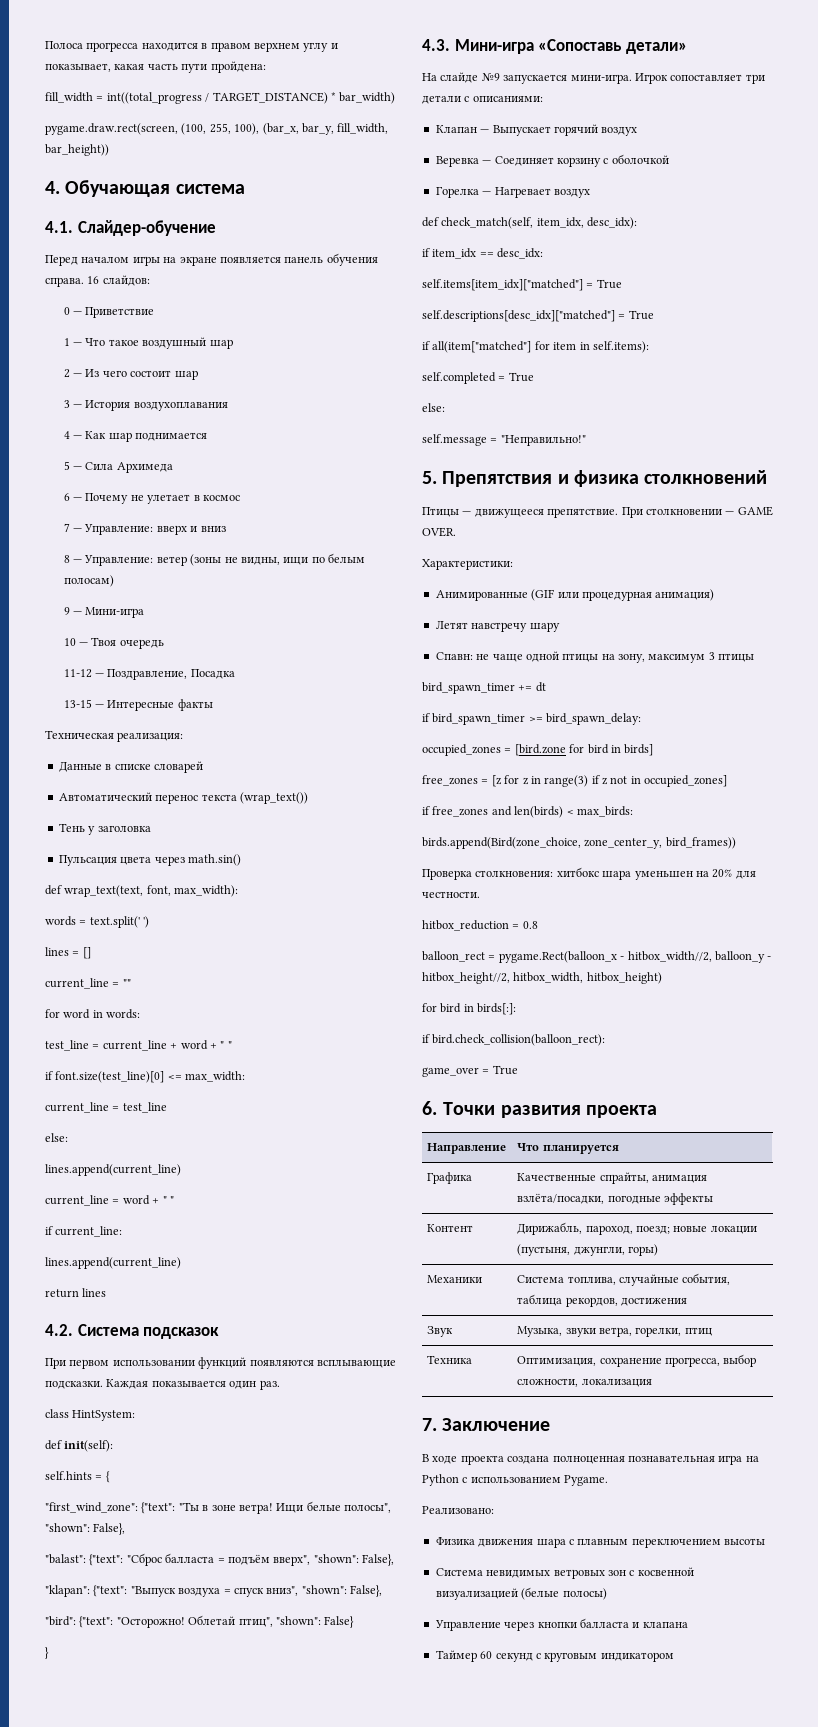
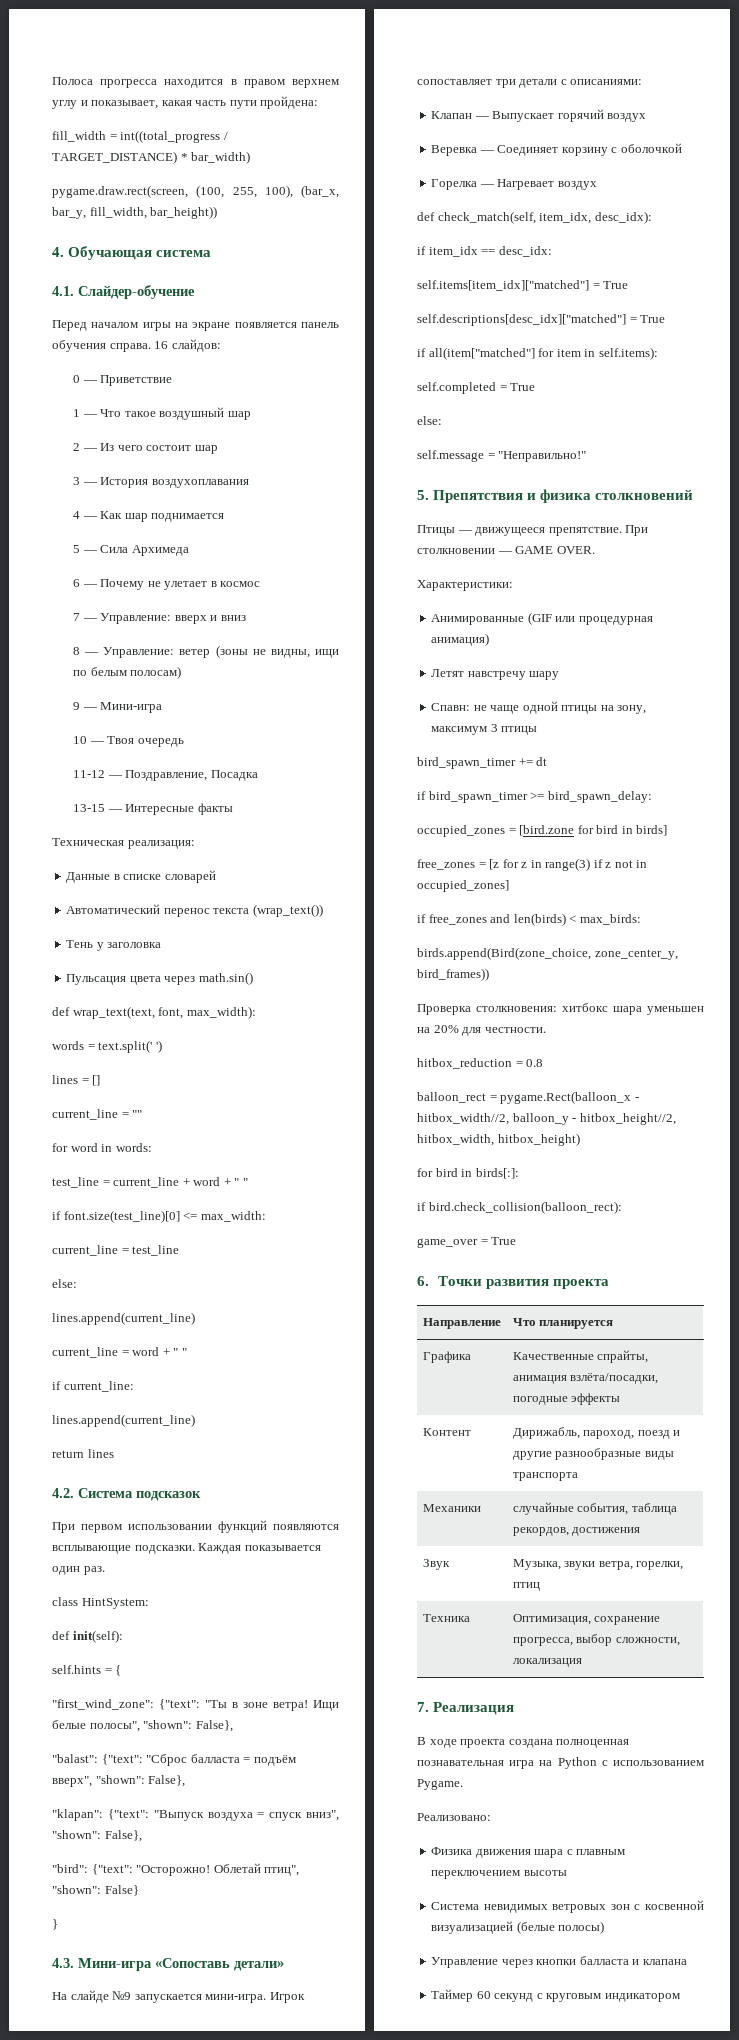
- Контент | Дирижабль, пароход, поезд; новые локации (пустыня, джунгли, горы)
+ Контент | Дирижабль, пароход, поезд и другие разнообразные виды транспорта
- Механики | Система топлива, случайные события, таблица рекордов, достижения
+ Механики | случайные события, таблица рекордов, достижения
- 7. Заключение
+ 7. Реализация

